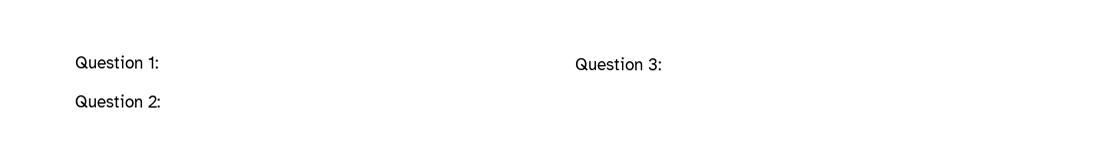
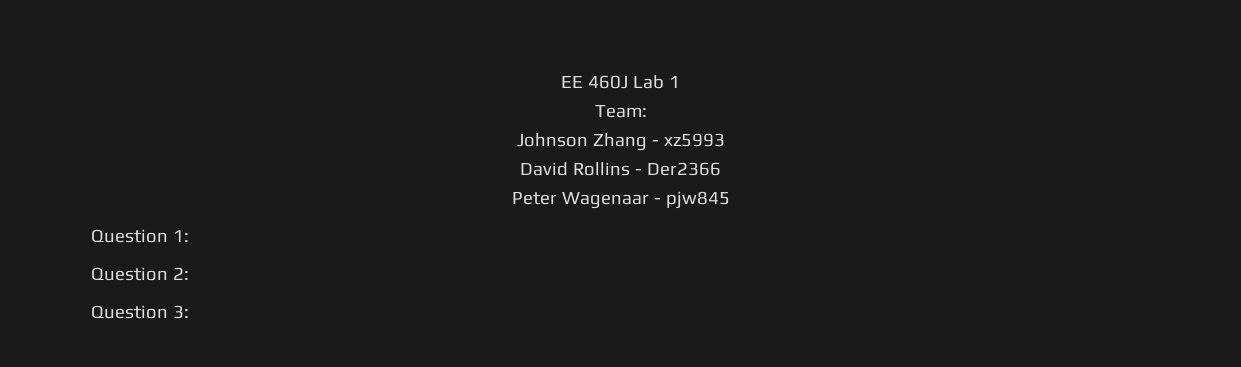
+ EE 460J Lab 1
+ Team:
+ Johnson Zhang - xz5993
+ David Rollins - Der2366
+ Peter Wagenaar - pjw845

